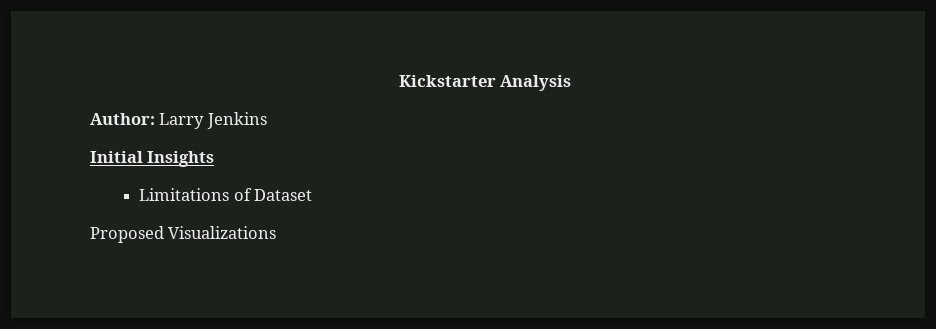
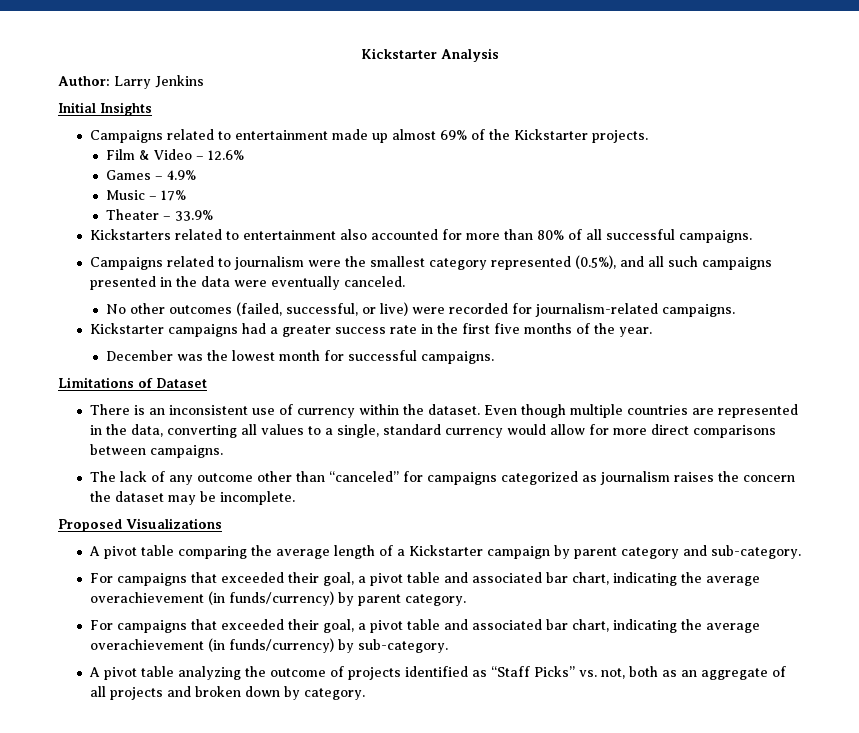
+ Campaigns related to entertainment made up almost 69% of the Kickstarter projects.
+ Film & Video – 12.6%
+ Games – 4.9%
+ Music – 17%
+ Theater – 33.9%
+ Kickstarters related to entertainment also accounted for more than 80% of all successful campaigns.
+ Campaigns related to journalism were the smallest category represented (0.5%), and all such campaigns presented in the data were eventually canceled.
+ No other outcomes (failed, successful, or live) were recorded for journalism-related campaigns.
+ Kickstarter campaigns had a greater success rate in the first five months of the year.
+ December was the lowest month for successful campaigns.
  Limitations of Dataset
+ There is an inconsistent use of currency within the dataset. Even though multiple countries are represented in the data, converting all values to a single, standard currency would allow for more direct comparisons between campaigns.
+ The lack of any outcome other than “canceled” for campaigns categorized as journalism raises the concern the dataset may be incomplete.
  Proposed Visualizations
+ A pivot table comparing the average length of a Kickstarter campaign by parent category and sub-category.
+ For campaigns that exceeded their goal, a pivot table and associated bar chart, indicating the average overachievement (in funds/currency) by parent category.
+ For campaigns that exceeded their goal, a pivot table and associated bar chart, indicating the average overachievement (in funds/currency) by sub-category.
+ A pivot table analyzing the outcome of projects identified as “Staff Picks” vs. not, both as an aggregate of all projects and broken down by category.

